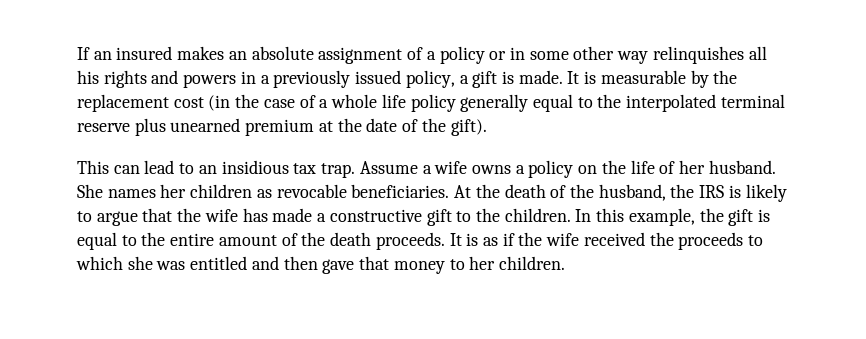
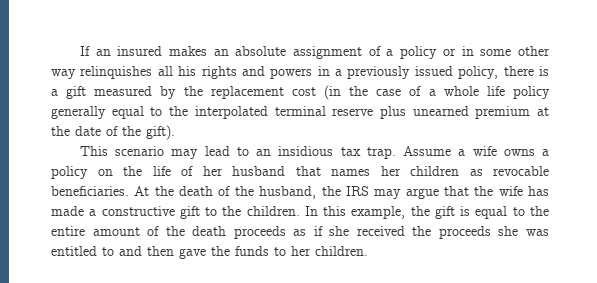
- If an insured makes an absolute assignment of a policy or in some other way relinquishes all his rights and powers in a previously issued policy, a gift is made. It is measurable by the replacement cost (in the case of a whole life policy generally equal to the interpolated terminal reserve plus unearned premium at the date of the gift).
+ If an insured makes an absolute assignment of a policy or in some other way relinquishes all his rights and powers in a previously issued policy, there is a gift measured by the replacement cost (in the case of a whole life policy generally equal to the interpolated terminal reserve plus unearned premium at the date of the gift).
- This can lead to an insidious tax trap.
+ This scenario may lead to an insidious tax trap.
- Assume a wife owns a policy on the life of her husband. She names her children as revocable beneficiaries.
+ Assume a wife owns a policy on the life of her husband that names her children as revocable beneficiaries.
- At the death of the husband, the IRS is likely to argue that the wife has made a constructive gift to the children.
+ At the death of the husband, the IRS may argue that the wife has made a constructive gift to the children.
- In this example, the gift is equal to the entire amount of the death proceeds. It is as if the wife received the proceeds to which she was entitled and then gave that money to her children.
+ In this example, the gift is equal to the entire amount of the death proceeds as if she received the proceeds she was entitled to and then gave the funds to her children.

